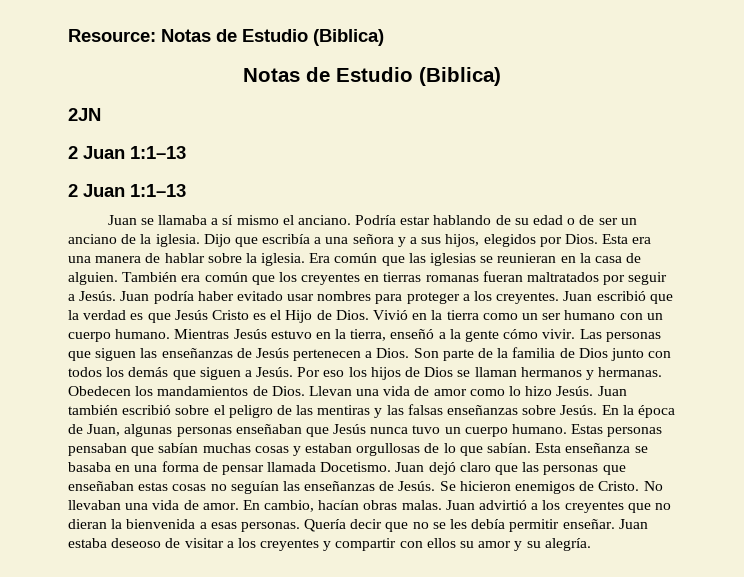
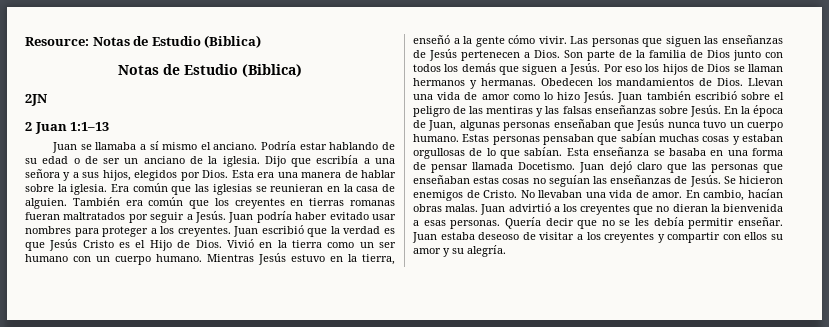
  2JN
- 2 Juan 1:1–13

